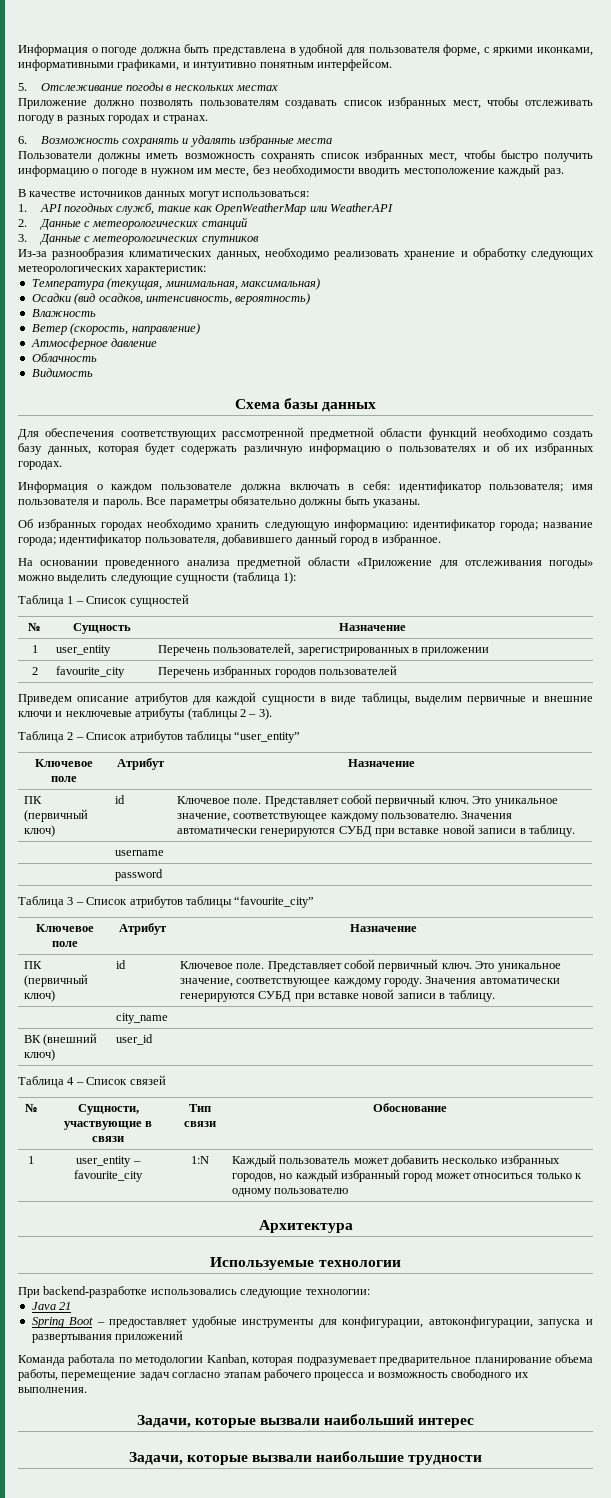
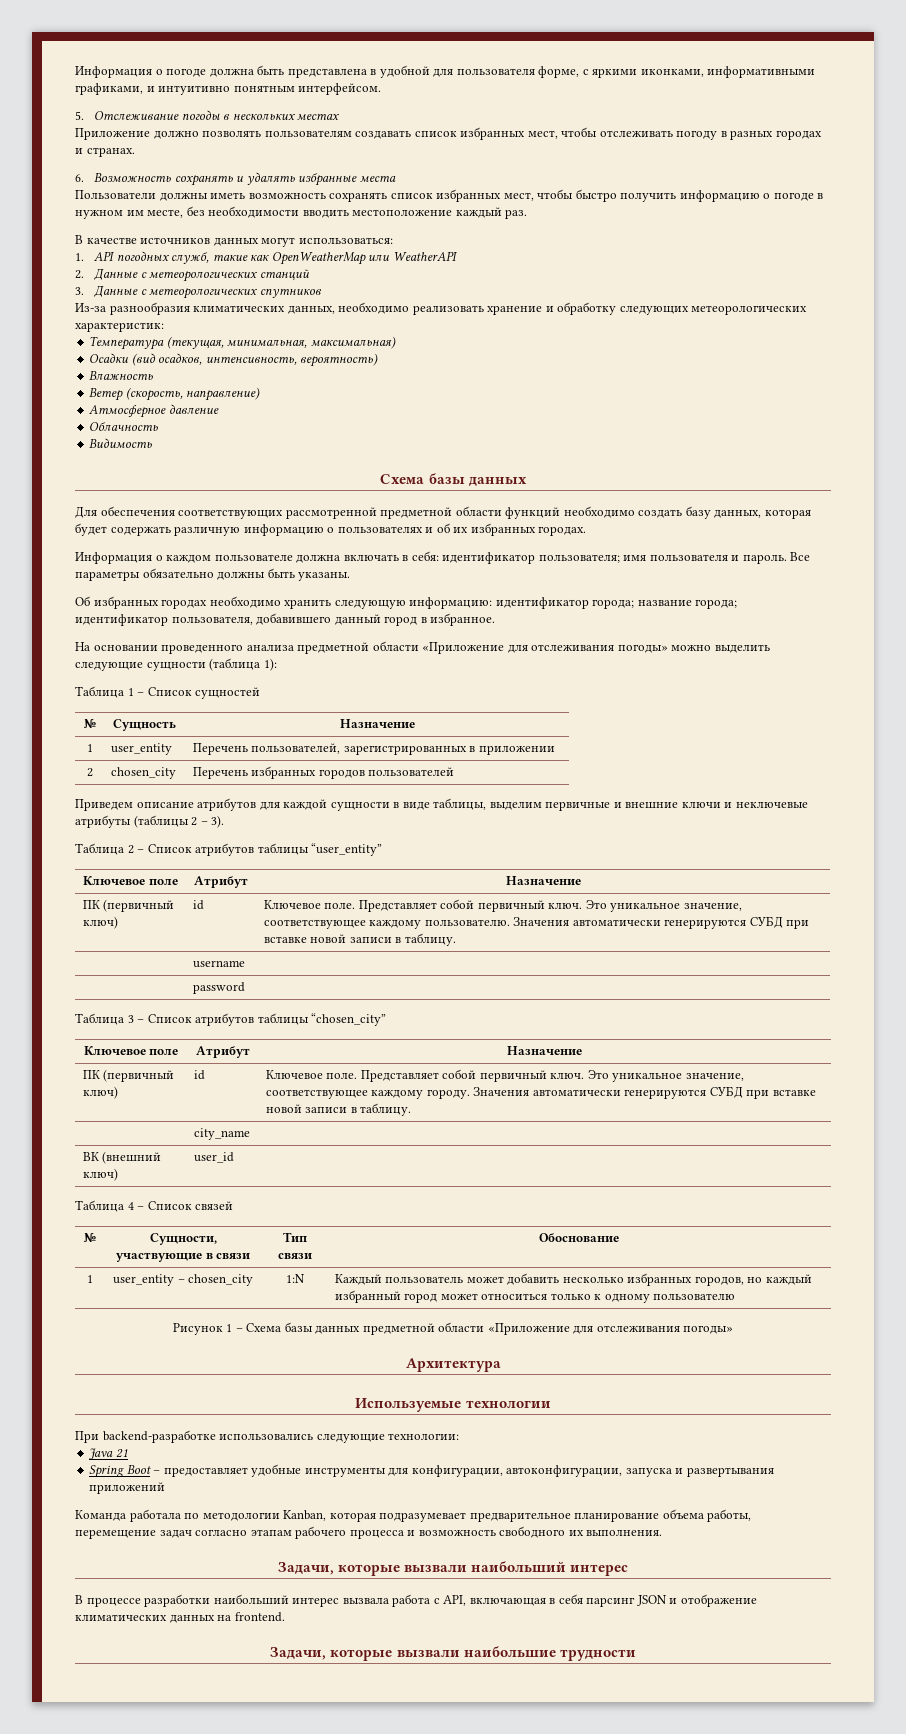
- 2 | favourite_city | Перечень избранных городов пользователей
+ 2 | chosen_city | Перечень избранных городов пользователей
- Таблица 3 – Список атрибутов таблицы “favourite_city”
+ Таблица 3 – Список атрибутов таблицы “chosen_city”
- 1 | user_entity – favourite_city | 1:N | Каждый пользователь может добавить несколько избранных городов, но каждый избранный город может относиться только к одному пользователю
+ 1 | user_entity – chosen_city | 1:N | Каждый пользователь может добавить несколько избранных городов, но каждый избранный город может относиться только к одному пользователю
+ Рисунок 1 – Схема базы данных предметной области «Приложение для отслеживания погоды»
+ В процессе разработки наибольший интерес вызвала работа с API, включающая в себя парсинг JSON и отображение климатических данных на frontend.

